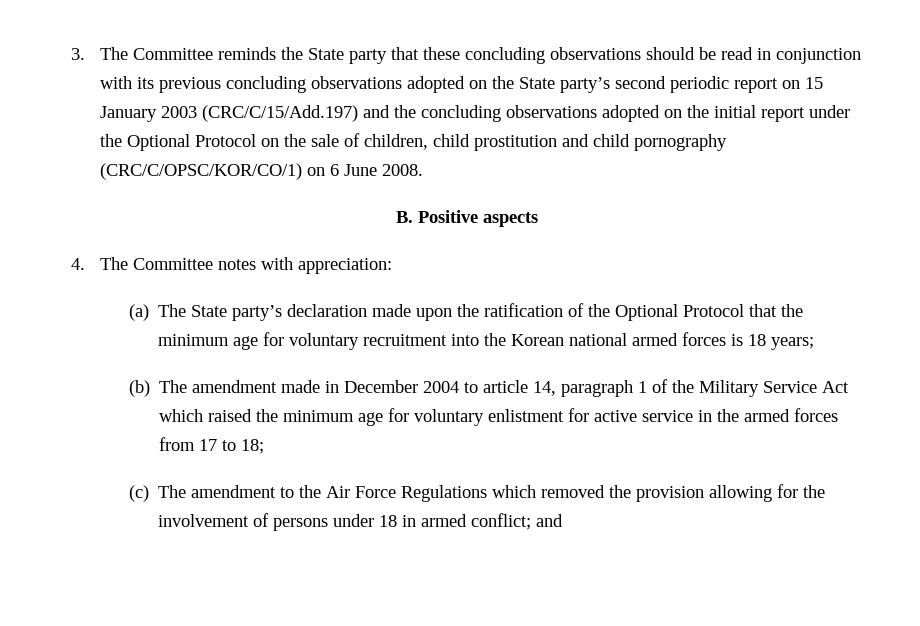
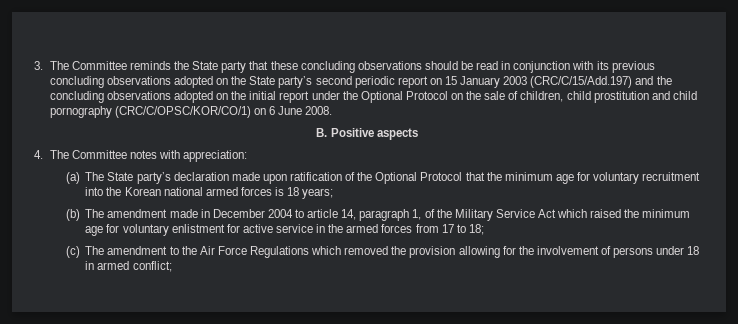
- (a) The State party’s declaration made upon the ratification of the Optional Protocol that the minimum age for voluntary recruitment into the Korean national armed forces is 18 years;
+ (a) The State party’s declaration made upon ratification of the Optional Protocol that the minimum age for voluntary recruitment into the Korean national armed forces is 18 years;
- (b) The amendment made in December 2004 to article 14, paragraph 1 of the Military Service Act which raised the minimum age for voluntary enlistment for active service in the armed forces from 17 to 18;
+ (b) The amendment made in December 2004 to article 14, paragraph 1, of the Military Service Act which raised the minimum age for voluntary enlistment for active service in the armed forces from 17 to 18;
- (c) The amendment to the Air Force Regulations which removed the provision allowing for the involvement of persons under 18 in armed conflict; and
+ (c) The amendment to the Air Force Regulations which removed the provision allowing for the involvement of persons under 18 in armed conflict;

